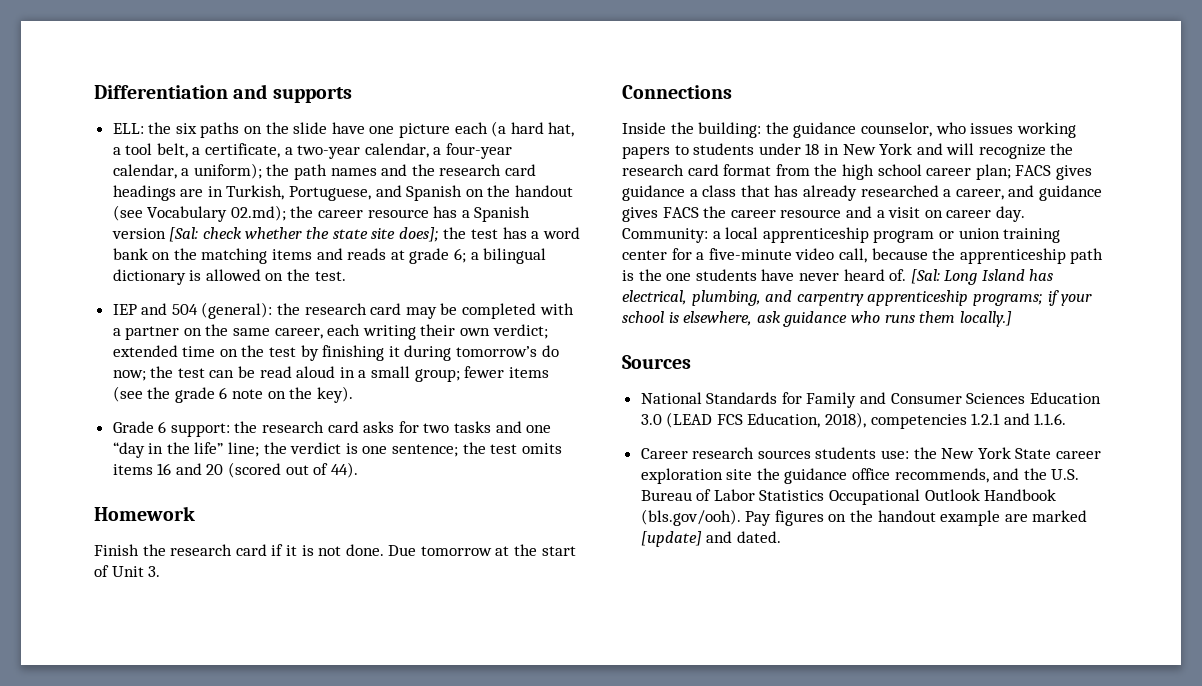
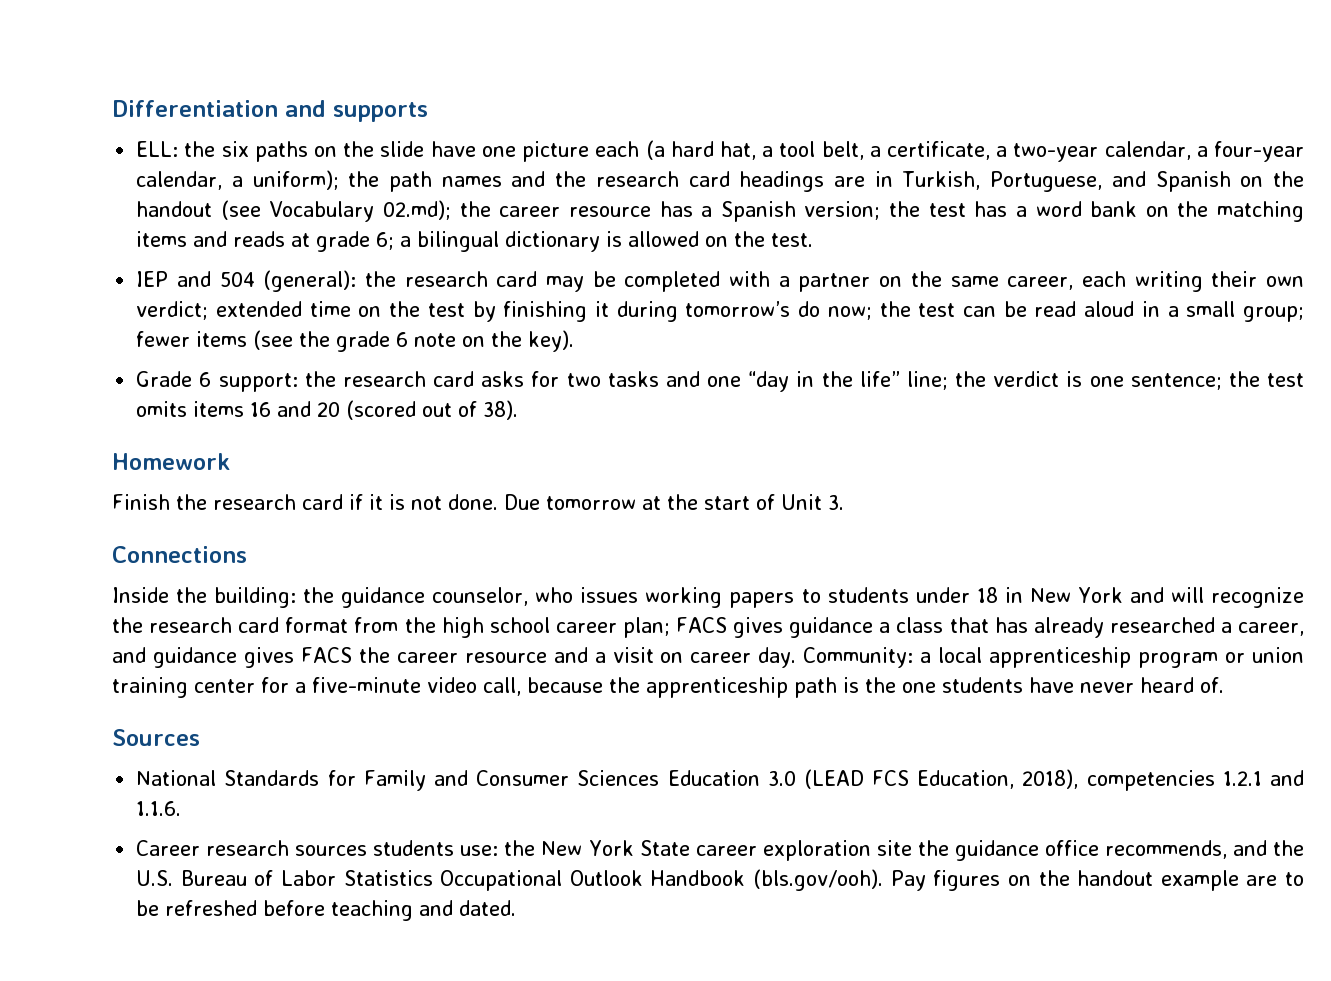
- the career resource has a Spanish version [Sal: check whether the state site does];
+ the career resource has a Spanish version;
- Grade 6 support: the research card asks for two tasks and one “day in the life” line; the verdict is one sentence; the test omits items 16 and 20 (scored out of 44).
+ Grade 6 support: the research card asks for two tasks and one “day in the life” line; the verdict is one sentence; the test omits items 16 and 20 (scored out of 38).
- [Sal: Long Island has electrical, plumbing, and carpentry apprenticeship programs; if your school is elsewhere, ask guidance who runs them locally.]
- Career research sources students use: the New York State career exploration site the guidance office recommends, and the U.S. Bureau of Labor Statistics Occupational Outlook Handbook (bls.gov/ooh). Pay figures on the handout example are marked [update] and dated.
+ Career research sources students use: the New York State career exploration site the guidance office recommends, and the U.S. Bureau of Labor Statistics Occupational Outlook Handbook (bls.gov/ooh). Pay figures on the handout example are to be refreshed before teaching and dated.

